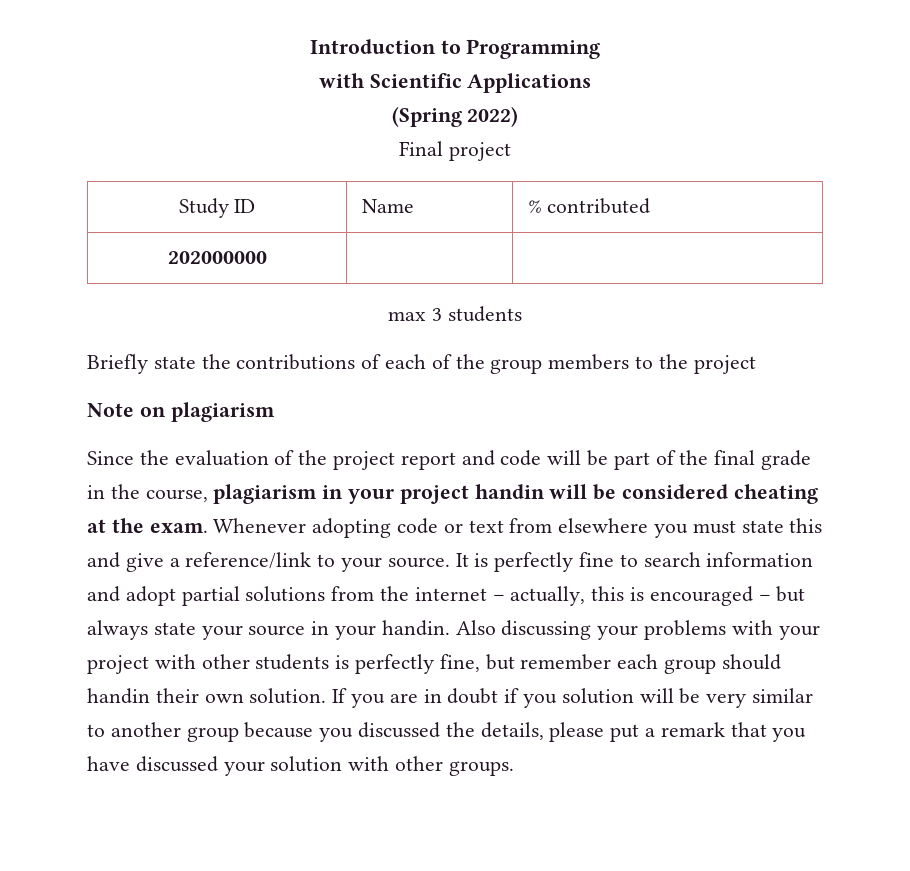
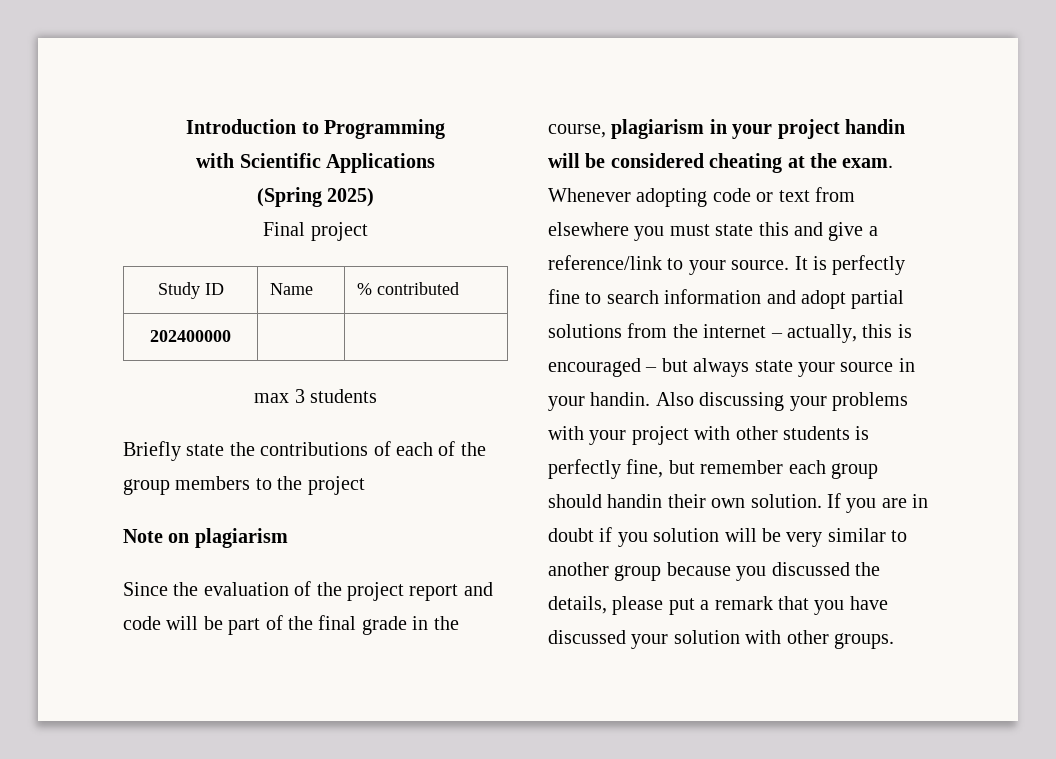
- (Spring 2022)
+ (Spring 2025)
- 202000000 | |
+ 202400000 | |

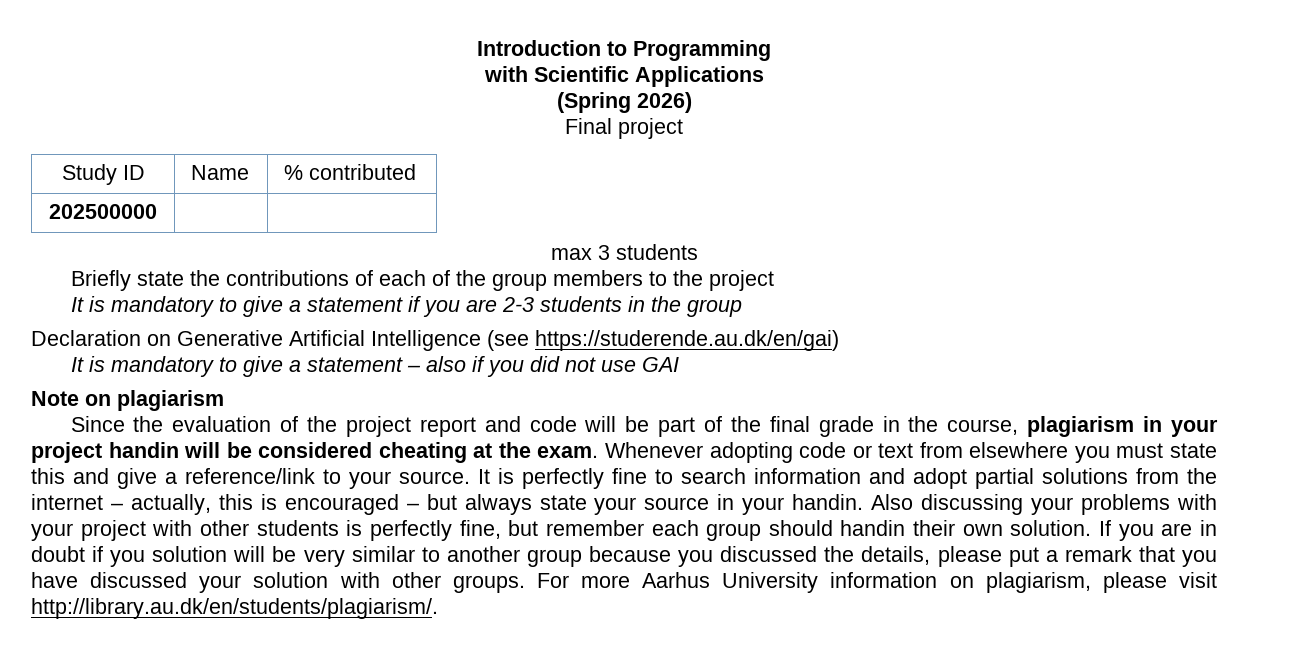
- (Spring 2025)
+ (Spring 2026)
- 202400000 | |
+ 202500000 | |
+ It is mandatory to give a statement if you are 2-3 students in the group
+ Declaration on Generative Artificial Intelligence (see https://studerende.au.dk/en/gai)
+ It is mandatory to give a statement – also if you did not use GAI
+ For more Aarhus University information on plagiarism, please visit http://library.au.dk/en/students/plagiarism/.

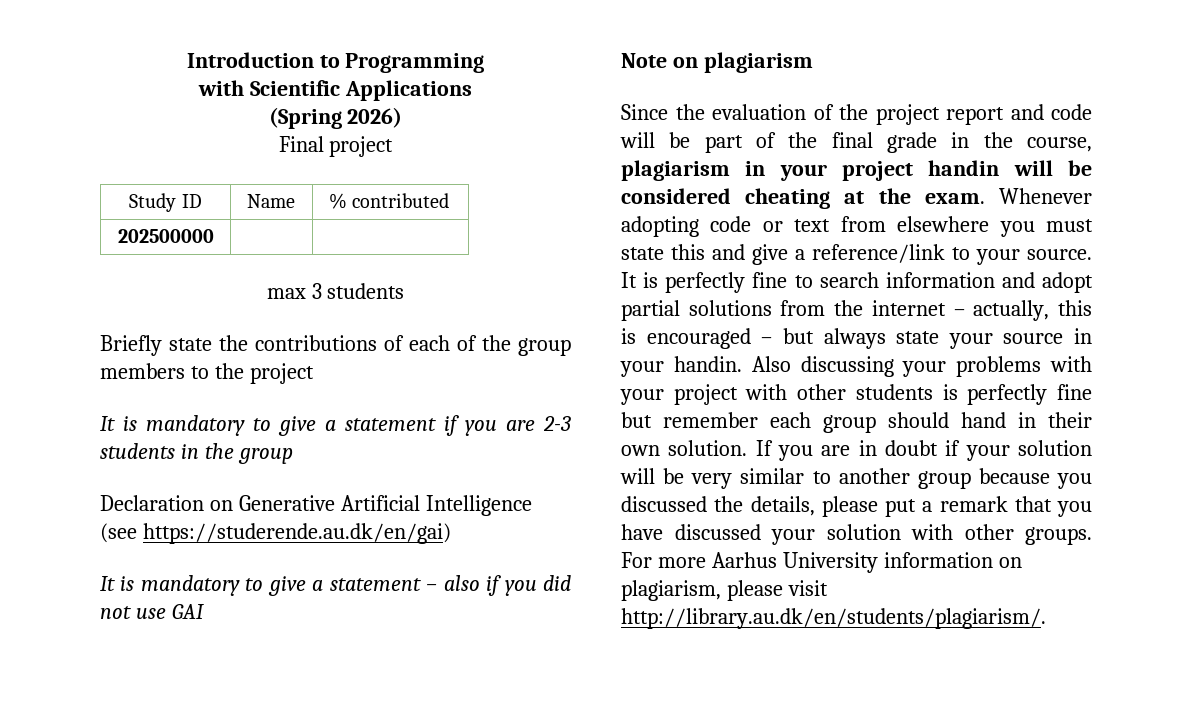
- Also discussing your problems with your project with other students is perfectly fine, but remember each group should handin their own solution.
+ Also discussing your problems with your project with other students is perfectly fine but remember each group should hand in their own solution.
- If you are in doubt if you solution will be very similar to another group because you discussed the details, please put a remark that you have discussed your solution with other groups.
+ If you are in doubt if your solution will be very similar to another group because you discussed the details, please put a remark that you have discussed your solution with other groups.

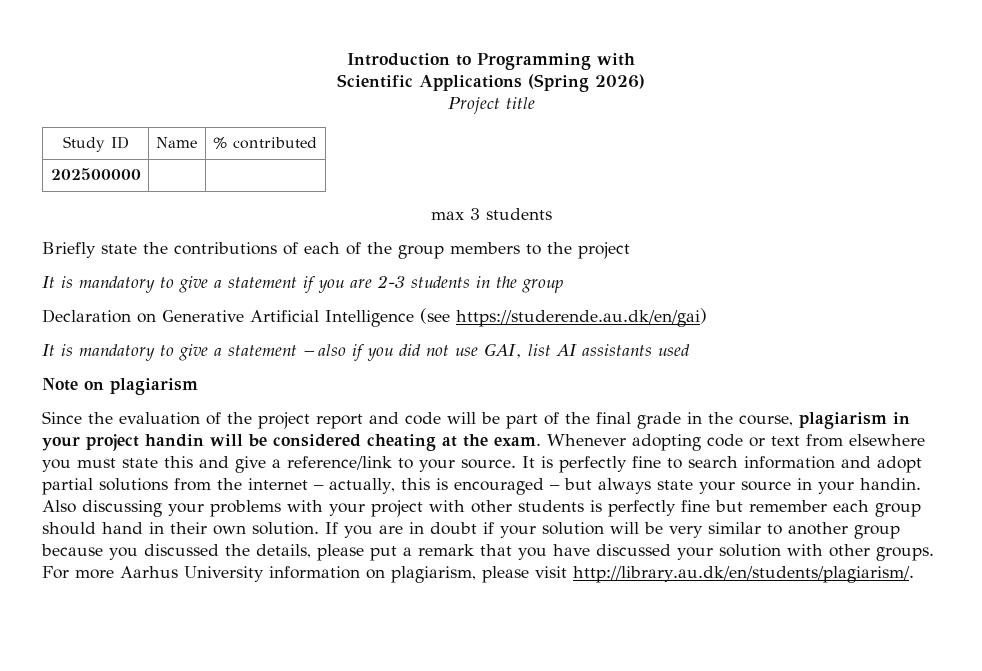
- Introduction to Programming
- with Scientific Applications
- (Spring 2026)
+ Introduction to Programming with
+ Scientific Applications (Spring 2026)
- Final project
+ Project title
- It is mandatory to give a statement – also if you did not use GAI
+ It is mandatory to give a statement – also if you did not use GAI, list AI assistants used

